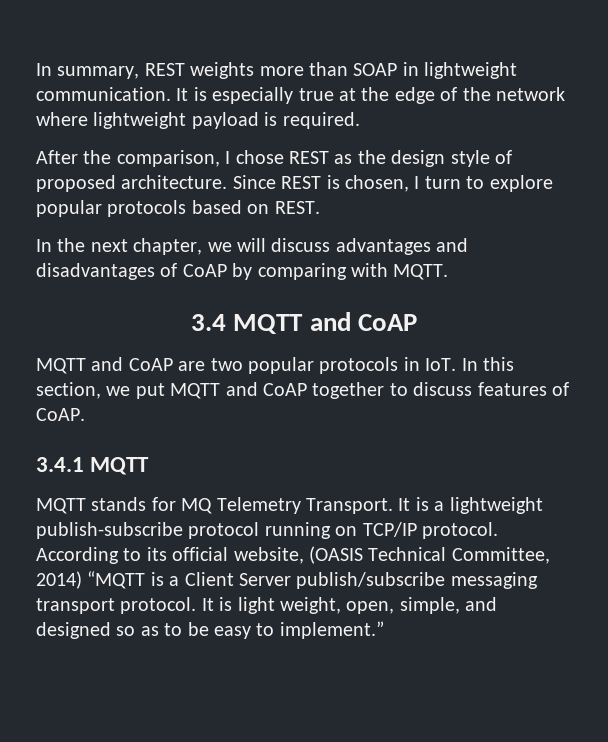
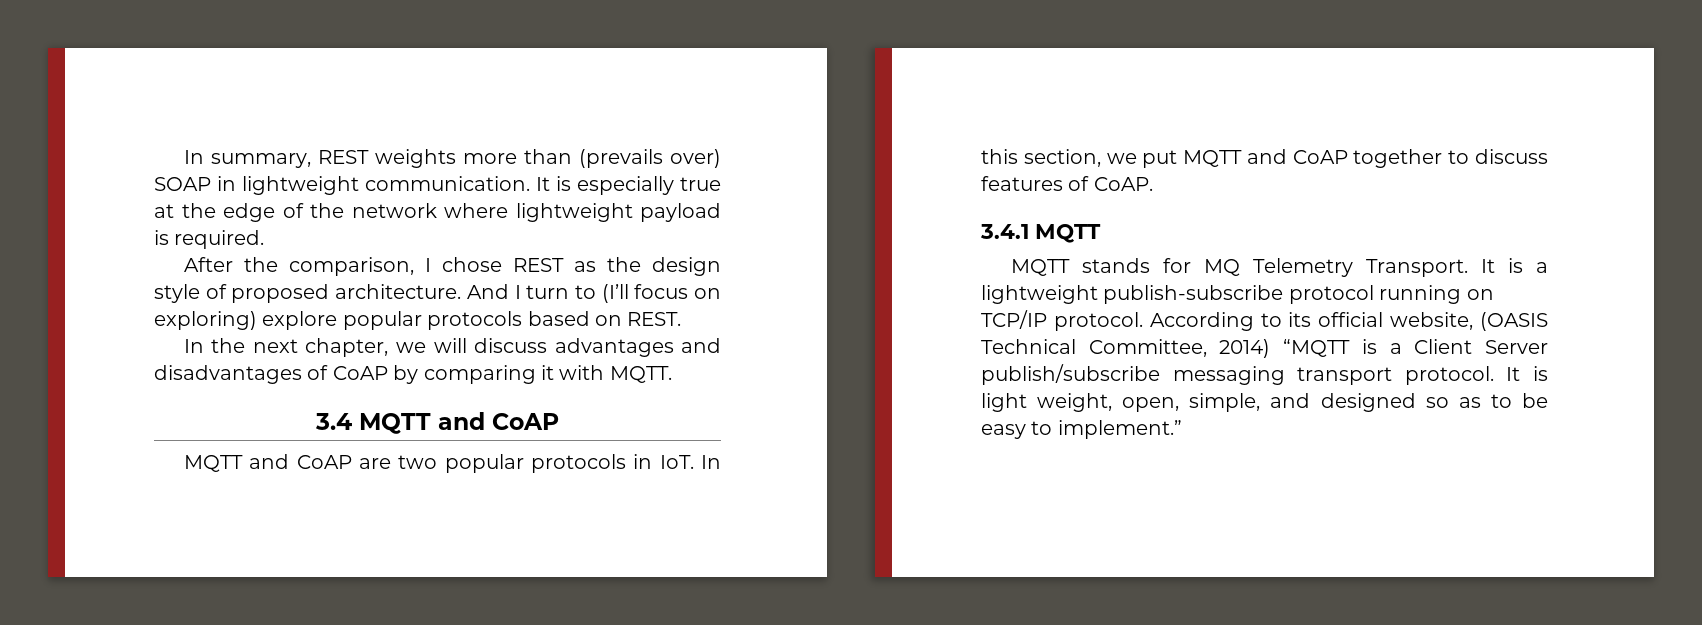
- In summary, REST weights more than SOAP in lightweight communication.
+ In summary, REST weights more than (prevails over) SOAP in lightweight communication.
- Since REST is chosen, I turn to explore popular protocols based on REST.
+ And I turn to (I’ll focus on exploring) explore popular protocols based on REST.
- In the next chapter, we will discuss advantages and disadvantages of CoAP by comparing with MQTT.
+ In the next chapter, we will discuss advantages and disadvantages of CoAP by comparing it with MQTT.

